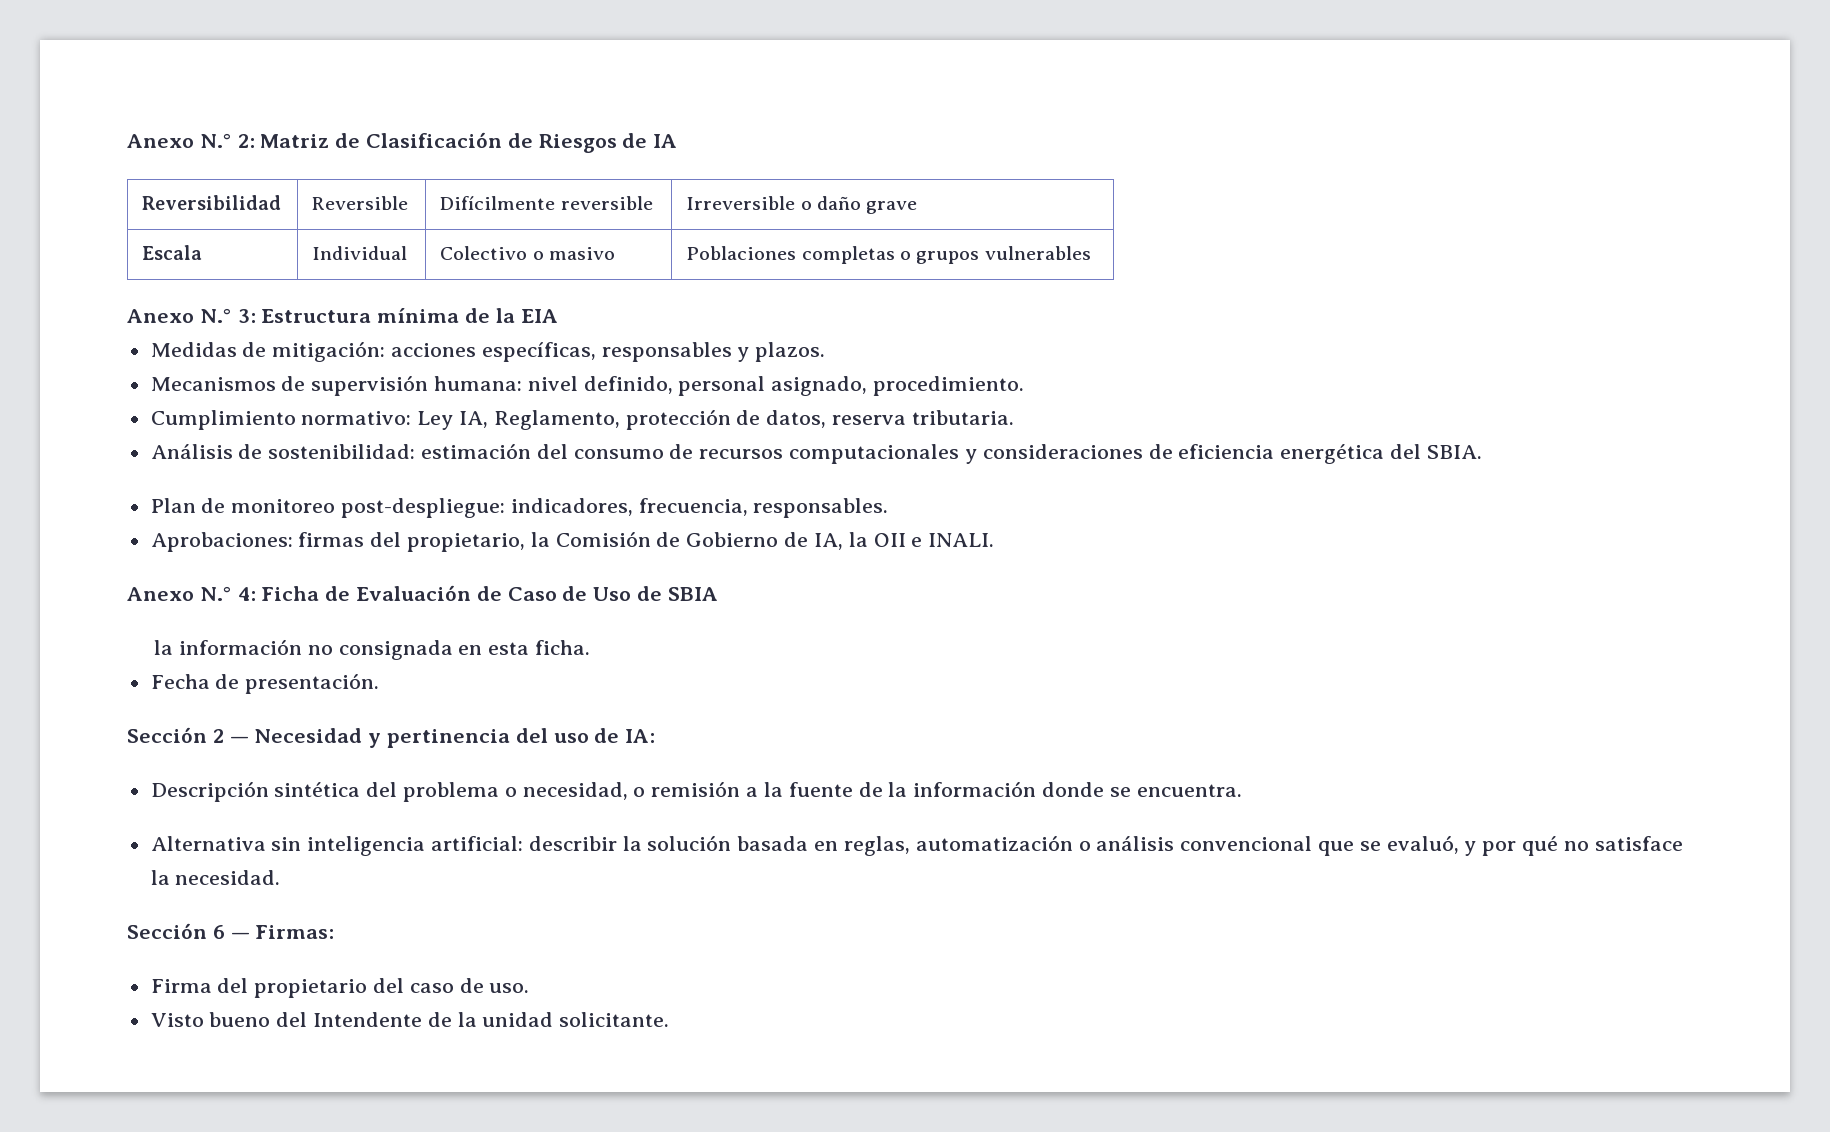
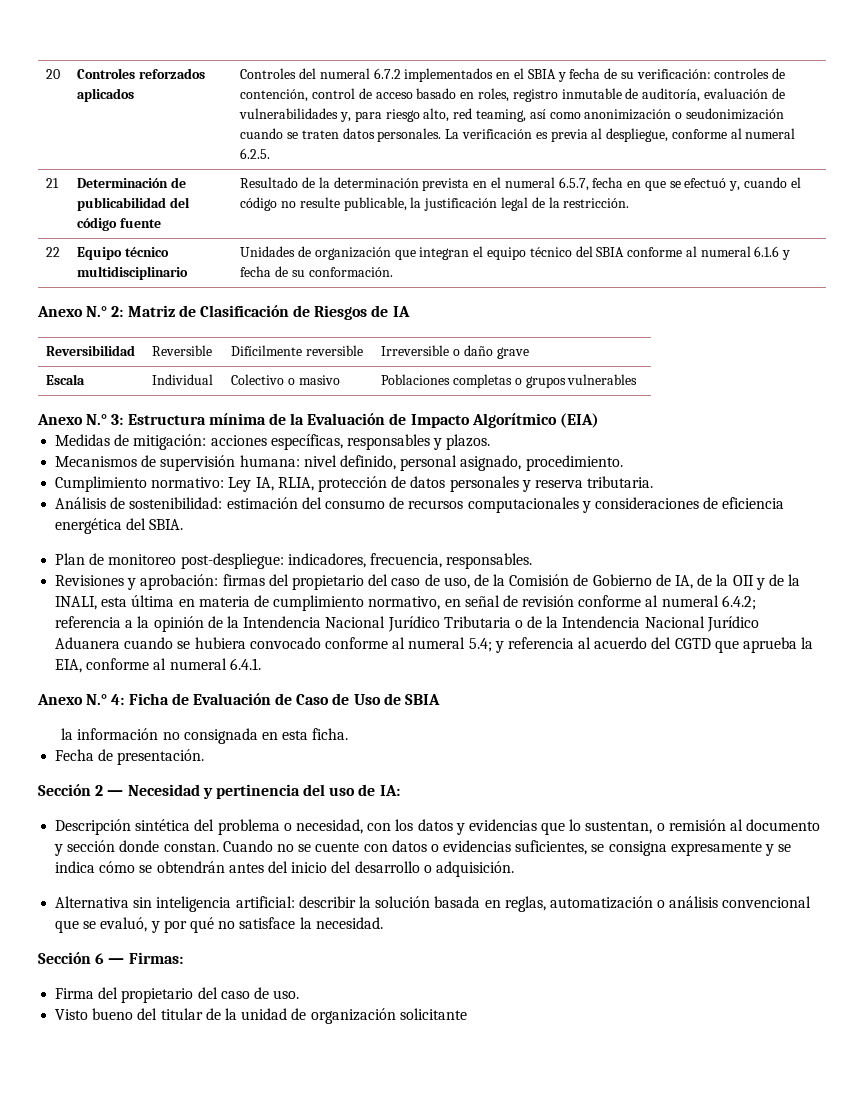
+ 20 | Controles reforzados aplicados | Controles del numeral 6.7.2 implementados en el SBIA y fecha de su verificación: controles de contención, control de acceso basado en roles, registro inmutable de auditoría, evaluación de vulnerabilidades y, para riesgo alto, red teaming, así como anonimización o seudonimización cuando se traten datos personales. La verificación es previa al despliegue, conforme al numeral 6.2.5.
+ 21 | Determinación de publicabilidad del código fuente | Resultado de la determinación prevista en el numeral 6.5.7, fecha en que se efectuó y, cuando el código no resulte publicable, la justificación legal de la restricción.
+ 22 | Equipo técnico multidisciplinario | Unidades de organización que integran el equipo técnico del SBIA conforme al numeral 6.1.6 y fecha de su conformación.
- Anexo N.° 3: Estructura mínima de la EIA
+ Anexo N.° 3: Estructura mínima de la Evaluación de Impacto Algorítmico (EIA)
- Cumplimiento normativo: Ley IA, Reglamento, protección de datos, reserva tributaria.
+ Cumplimiento normativo: Ley IA, RLIA, protección de datos personales y reserva tributaria.
- Aprobaciones: firmas del propietario, la Comisión de Gobierno de IA, la OII e INALI.
+ Revisiones y aprobación: firmas del propietario del caso de uso, de la Comisión de Gobierno de IA, de la OII y de la INALI, esta última en materia de cumplimiento normativo, en señal de revisión conforme al numeral 6.4.2; referencia a la opinión de la Intendencia Nacional Jurídico Tributaria o de la Intendencia Nacional Jurídico Aduanera cuando se hubiera convocado conforme al numeral 5.4; y referencia al acuerdo del CGTD que aprueba la EIA, conforme al numeral 6.4.1.
- Descripción sintética del problema o necesidad, o remisión a la fuente de la información donde se encuentra.
+ Descripción sintética del problema o necesidad, con los datos y evidencias que lo sustentan, o remisión al documento y sección donde constan. Cuando no se cuente con datos o evidencias suficientes, se consigna expresamente y se indica cómo se obtendrán antes del inicio del desarrollo o adquisición.
- Visto bueno del Intendente de la unidad solicitante.
+ Visto bueno del titular de la unidad de organización solicitante

